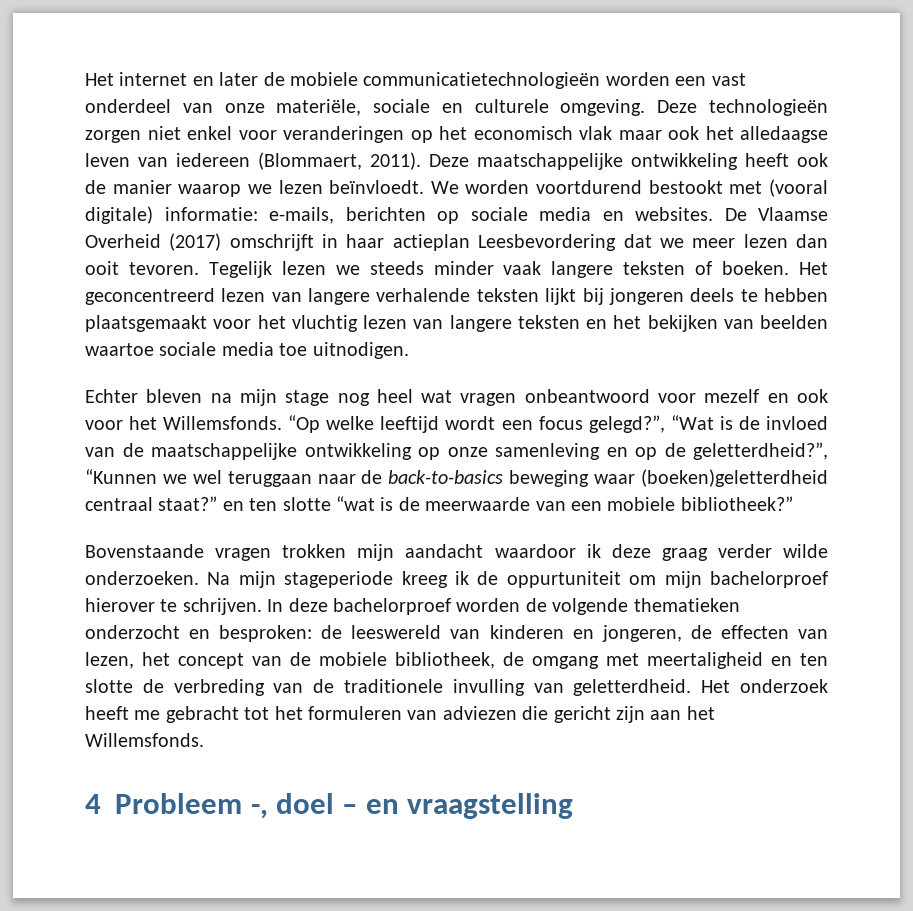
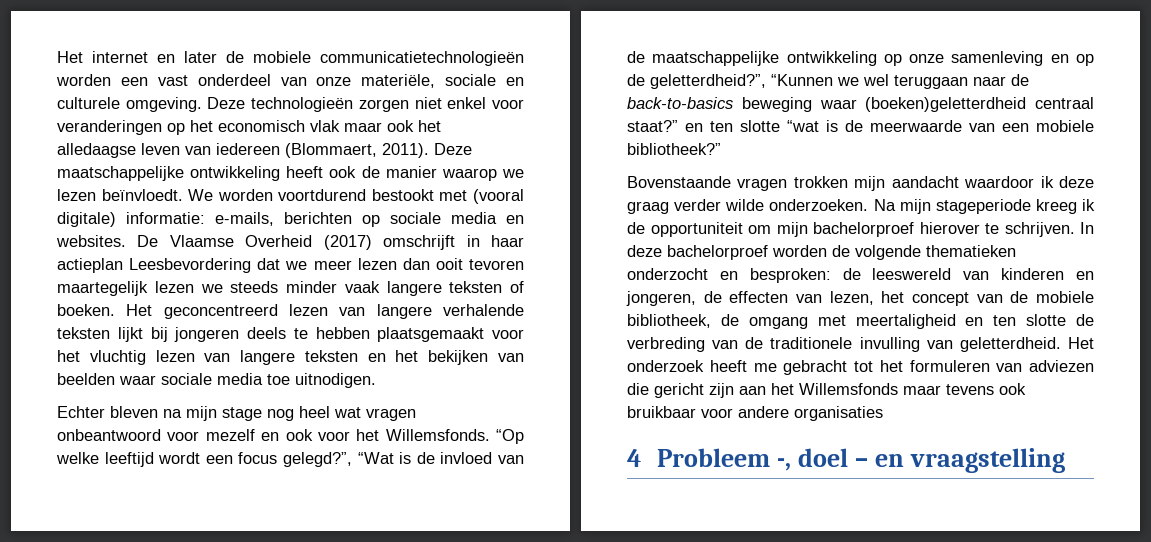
- De Vlaamse Overheid (2017) omschrijft in haar actieplan Leesbevordering dat we meer lezen dan ooit tevoren. Tegelijk lezen we steeds minder vaak langere teksten of boeken.
+ De Vlaamse Overheid (2017) omschrijft in haar actieplan Leesbevordering dat we meer lezen dan ooit tevoren maartegelijk lezen we steeds minder vaak langere teksten of boeken.
- Het geconcentreerd lezen van langere verhalende teksten lijkt bij jongeren deels te hebben plaatsgemaakt voor het vluchtig lezen van langere teksten en het bekijken van beelden waartoe sociale media toe uitnodigen.
+ Het geconcentreerd lezen van langere verhalende teksten lijkt bij jongeren deels te hebben plaatsgemaakt voor het vluchtig lezen van langere teksten en het bekijken van beelden waar sociale media toe uitnodigen.
- Na mijn stageperiode kreeg ik de oppurtuniteit om mijn bachelorproef hierover te schrijven.
+ Na mijn stageperiode kreeg ik de opportuniteit om mijn bachelorproef hierover te schrijven.
- Het onderzoek heeft me gebracht tot het formuleren van adviezen die gericht zijn aan het Willemsfonds.
+ Het onderzoek heeft me gebracht tot het formuleren van adviezen die gericht zijn aan het Willemsfonds maar tevens ook bruikbaar voor andere organisaties

